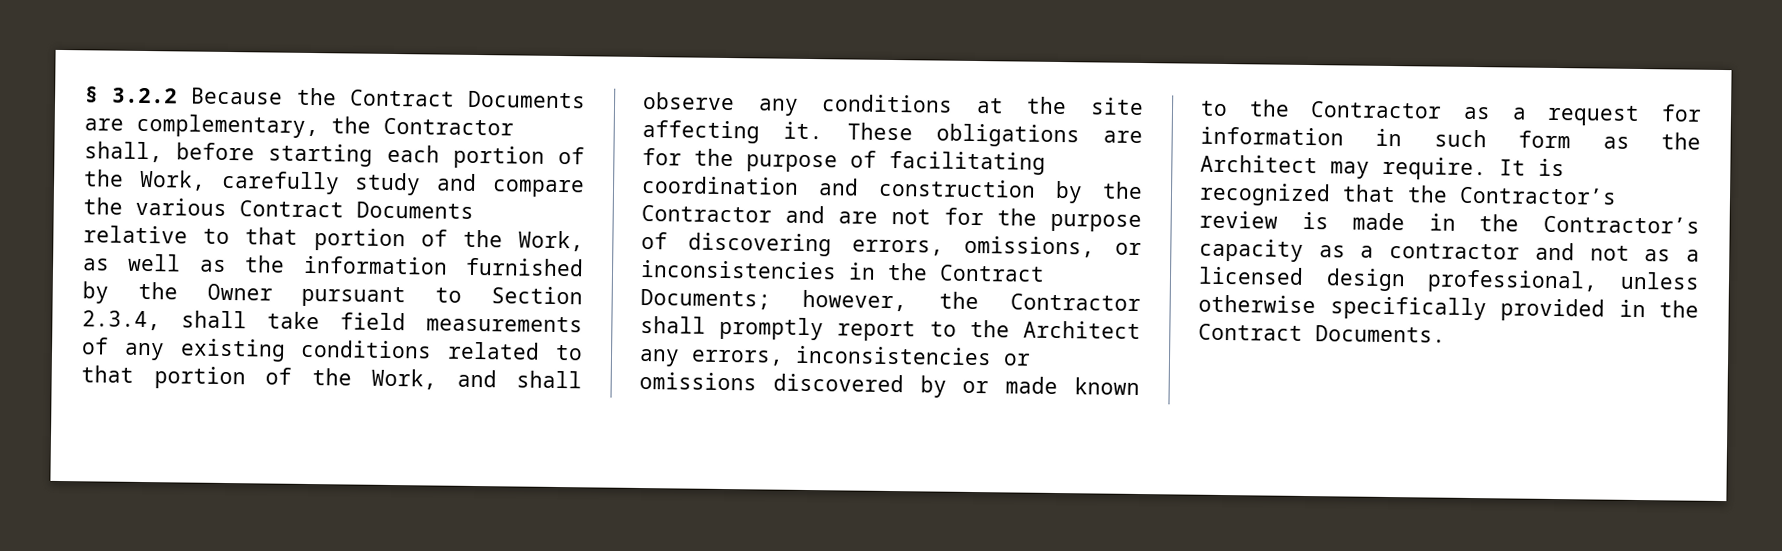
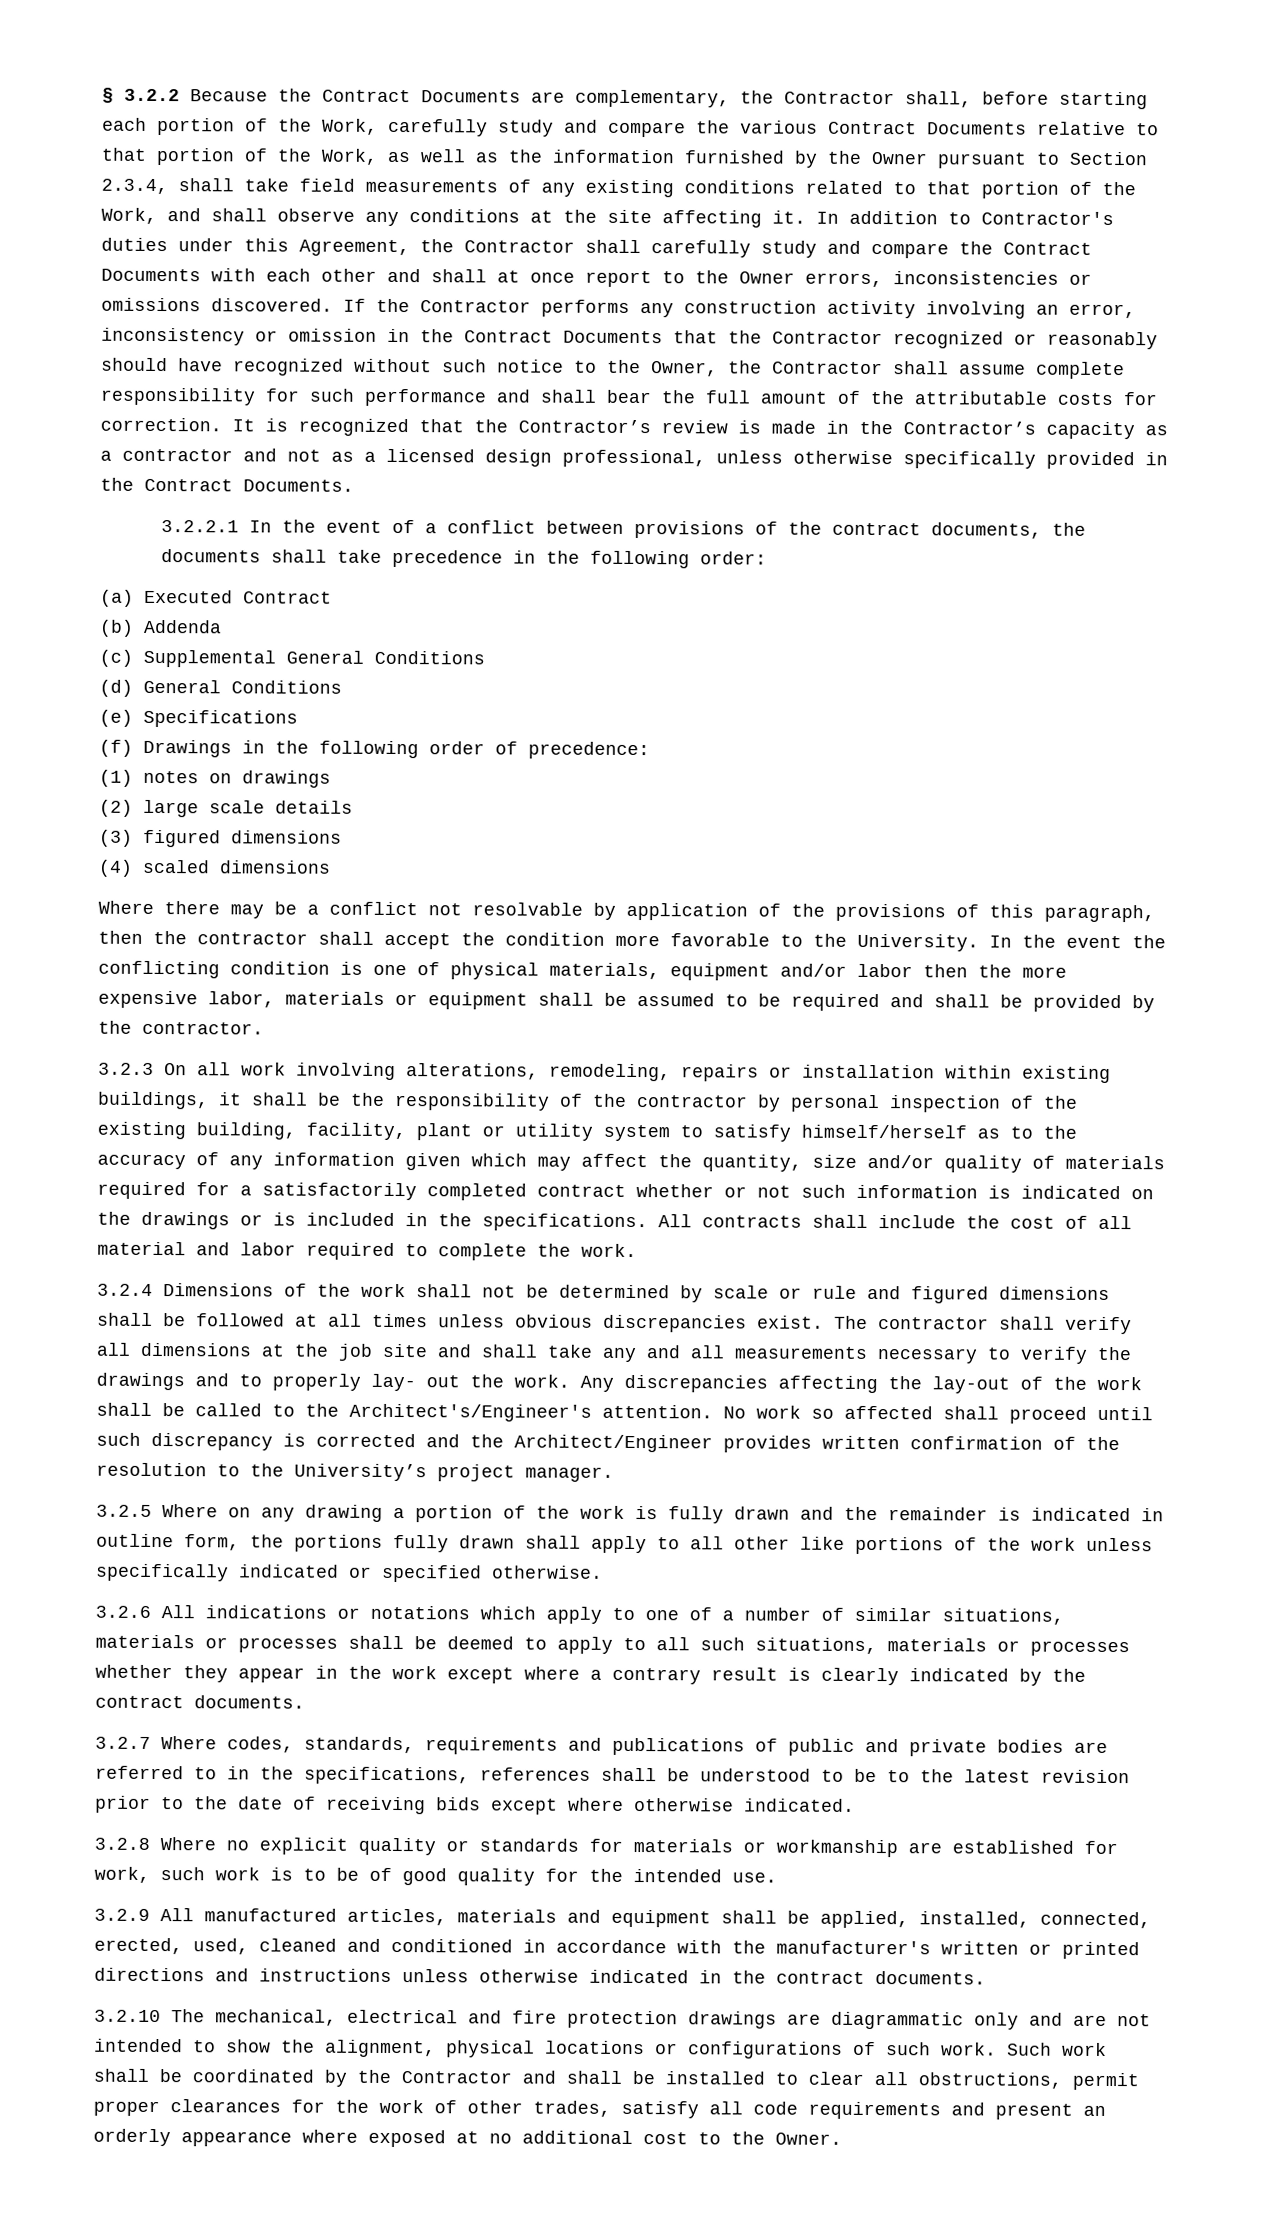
- These obligations are for the purpose of facilitating coordination and construction by the Contractor and are not for the purpose of discovering errors, omissions, or inconsistencies in the Contract Documents; however, the Contractor shall promptly report to the Architect any errors, inconsistencies or omissions discovered by or made known to the Contractor as a request for information in such form as the Architect may require.
+ In addition to Contractor's duties under this Agreement, the Contractor shall carefully study and compare the Contract Documents with each other and shall at once report to the Owner errors, inconsistencies or omissions discovered. If the Contractor performs any construction activity involving an error, inconsistency or omission in the Contract Documents that the Contractor recognized or reasonably should have recognized without such notice to the Owner, the Contractor shall assume complete responsibility for such performance and shall bear the full amount of the attributable costs for correction.
+ 3.2.2.1 In the event of a conflict between provisions of the contract documents, the documents shall take precedence in the following order:
+ (a) Executed Contract
+ (b) Addenda
+ (c) Supplemental General Conditions
+ (d) General Conditions
+ (e) Specifications
+ (f) Drawings in the following order of precedence:
+ (1) notes on drawings
+ (2) large scale details
+ (3) figured dimensions
+ (4) scaled dimensions
+ Where there may be a conflict not resolvable by application of the provisions of this paragraph, then the contractor shall accept the condition more favorable to the University. In the event the conflicting condition is one of physical materials, equipment and/or labor then the more expensive labor, materials or equipment shall be assumed to be required and shall be provided by the contractor.
+ 3.2.3 On all work involving alterations, remodeling, repairs or installation within existing buildings, it shall be the responsibility of the contractor by personal inspection of the existing building, facility, plant or utility system to satisfy himself/herself as to the accuracy of any information given which may affect the quantity, size and/or quality of materials required for a satisfactorily completed contract whether or not such information is indicated on the drawings or is included in the specifications. All contracts shall include the cost of all material and labor required to complete the work.
+ 3.2.4 Dimensions of the work shall not be determined by scale or rule and figured dimensions shall be followed at all times unless obvious discrepancies exist. The contractor shall verify all dimensions at the job site and shall take any and all measurements necessary to verify the drawings and to properly lay- out the work. Any discrepancies affecting the lay-out of the work shall be called to the Architect's/Engineer's attention. No work so affected shall proceed until such discrepancy is corrected and the Architect/Engineer provides written confirmation of the resolution to the University’s project manager.
+ 3.2.5 Where on any drawing a portion of the work is fully drawn and the remainder is indicated in outline form, the portions fully drawn shall apply to all other like portions of the work unless specifically indicated or specified otherwise.
+ 3.2.6 All indications or notations which apply to one of a number of similar situations, materials or processes shall be deemed to apply to all such situations, materials or processes whether they appear in the work except where a contrary result is clearly indicated by the contract documents.
+ 3.2.7 Where codes, standards, requirements and publications of public and private bodies are referred to in the specifications, references shall be understood to be to the latest revision prior to the date of receiving bids except where otherwise indicated.
+ 3.2.8 Where no explicit quality or standards for materials or workmanship are established for work, such work is to be of good quality for the intended use.
+ 3.2.9 All manufactured articles, materials and equipment shall be applied, installed, connected, erected, used, cleaned and conditioned in accordance with the manufacturer's written or printed directions and instructions unless otherwise indicated in the contract documents.
+ 3.2.10 The mechanical, electrical and fire protection drawings are diagrammatic only and are not intended to show the alignment, physical locations or configurations of such work. Such work shall be coordinated by the Contractor and shall be installed to clear all obstructions, permit proper clearances for the work of other trades, satisfy all code requirements and present an orderly appearance where exposed at no additional cost to the Owner.

